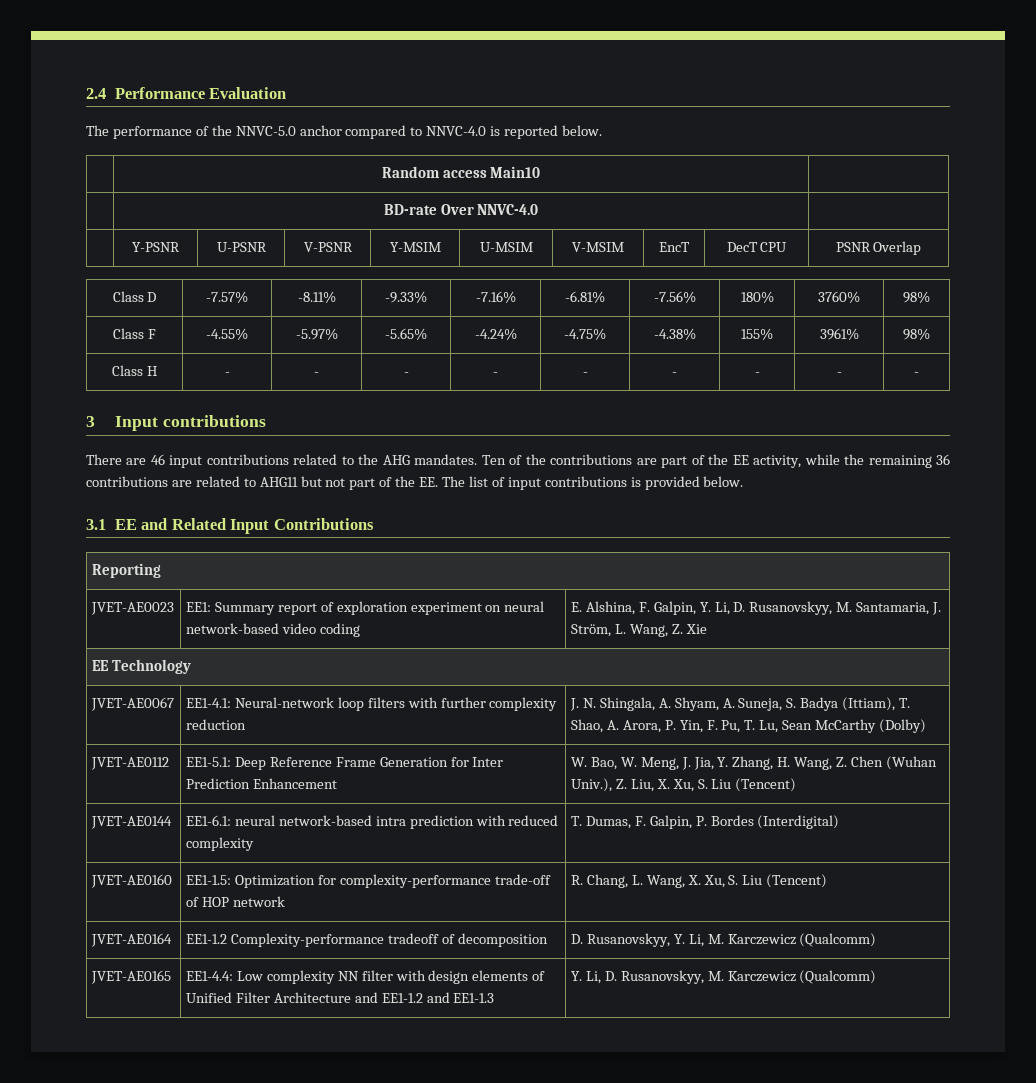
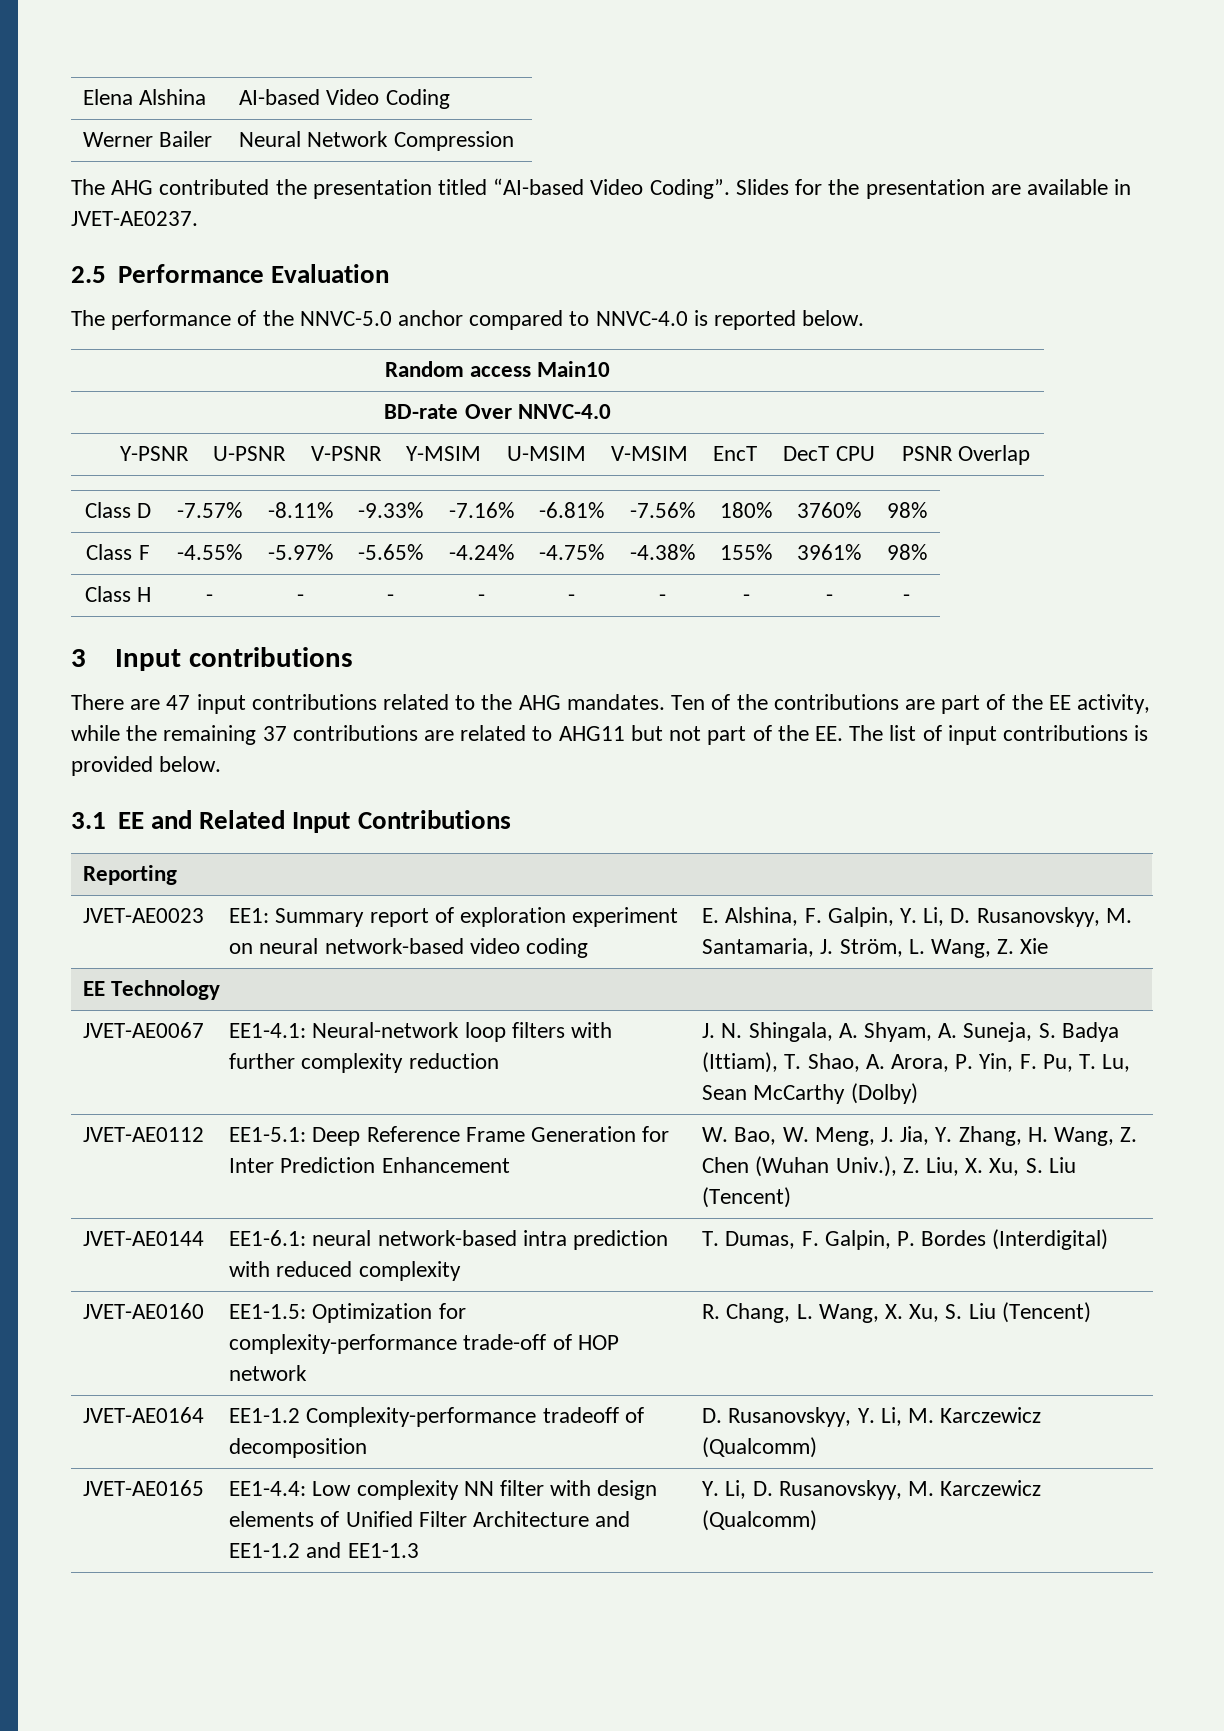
- 2.4 Performance Evaluation
+ Elena Alshina | AI-based Video Coding
+ Werner Bailer | Neural Network Compression
+ The AHG contributed the presentation titled “AI-based Video Coding”. Slides for the presentation are available in JVET-AE0237.
+ 2.5 Performance Evaluation
- There are 46 input contributions related to the AHG mandates.
+ There are 47 input contributions related to the AHG mandates.
- Ten of the contributions are part of the EE activity, while the remaining 36 contributions are related to AHG11 but not part of the EE. The list of input contributions is provided below.
+ Ten of the contributions are part of the EE activity, while the remaining 37 contributions are related to AHG11 but not part of the EE. The list of input contributions is provided below.

